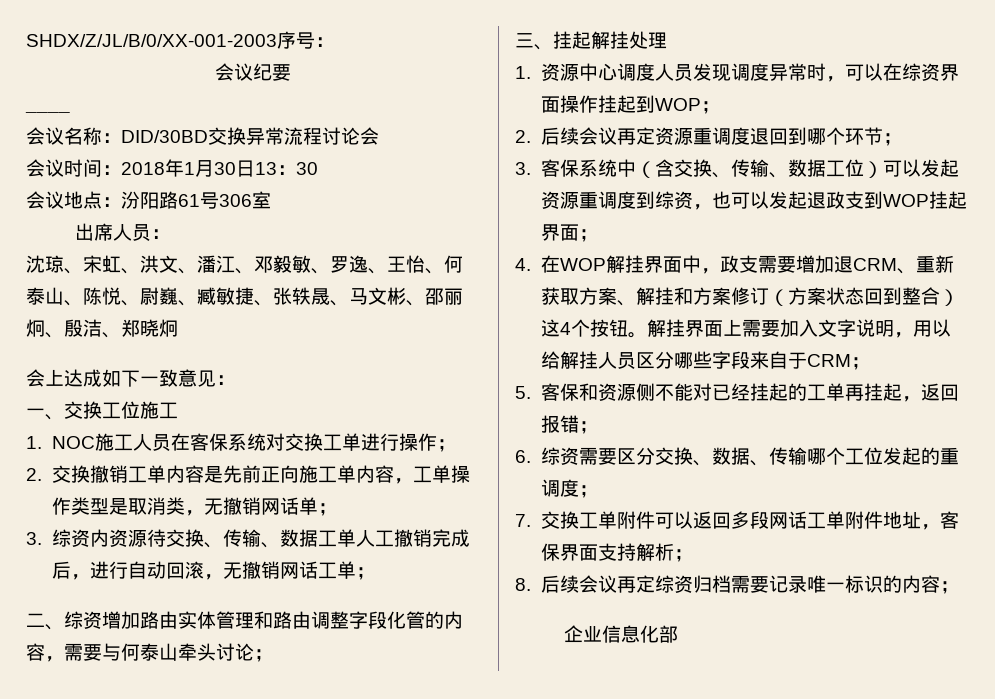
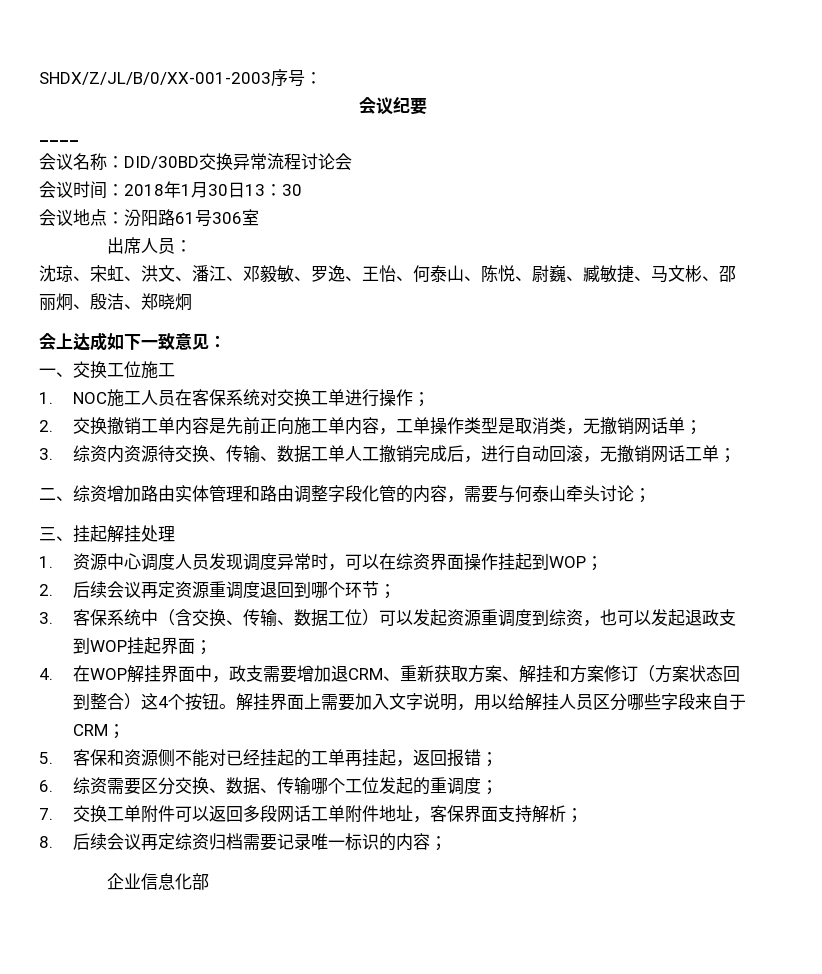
- 沈琼、宋虹、洪文、潘江、邓毅敏、罗逸、王怡、何泰山、陈悦、尉巍、臧敏捷、张轶晟、马文彬、邵丽炯、殷洁、郑晓炯
+ 沈琼、宋虹、洪文、潘江、邓毅敏、罗逸、王怡、何泰山、陈悦、尉巍、臧敏捷、马文彬、邵丽炯、殷洁、郑晓炯

